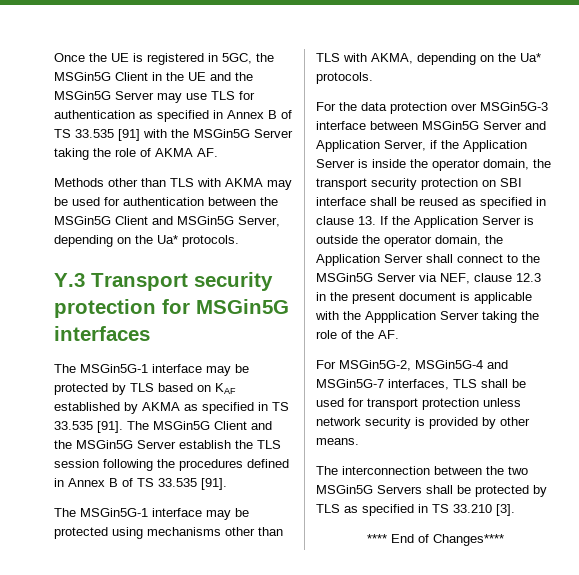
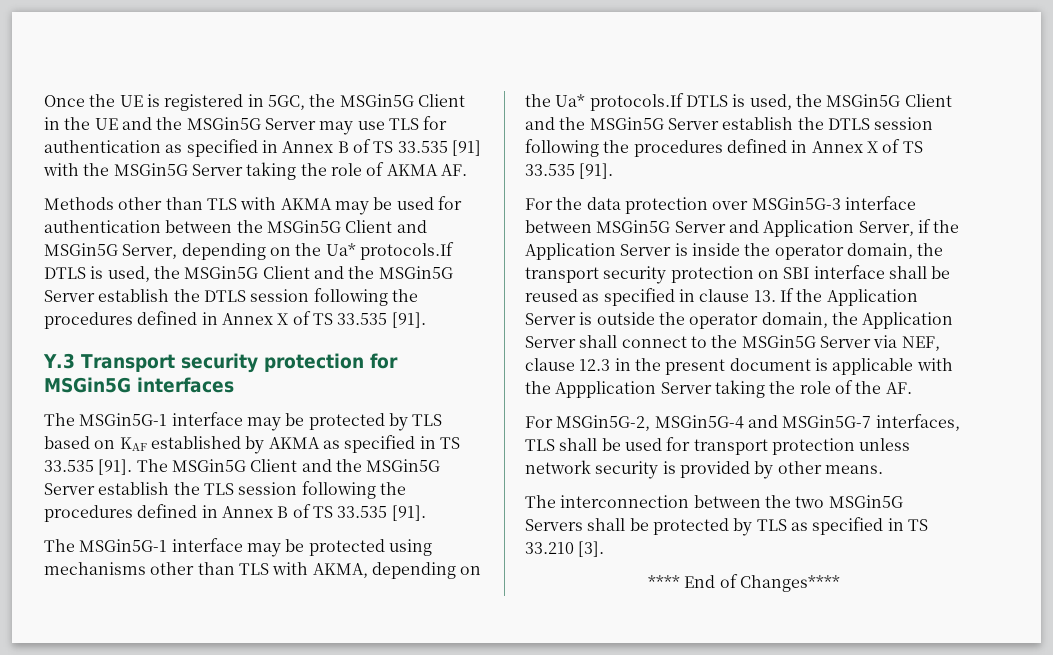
- Methods other than TLS with AKMA may be used for authentication between the MSGin5G Client and MSGin5G Server, depending on the Ua* protocols.
+ Methods other than TLS with AKMA may be used for authentication between the MSGin5G Client and MSGin5G Server, depending on the Ua* protocols.If DTLS is used, the MSGin5G Client and the MSGin5G Server establish the DTLS session following the procedures defined in Annex X of TS 33.535 [91].
- The MSGin5G-1 interface may be protected using mechanisms other than TLS with AKMA, depending on the Ua* protocols.
+ The MSGin5G-1 interface may be protected using mechanisms other than TLS with AKMA, depending on the Ua* protocols.If DTLS is used, the MSGin5G Client and the MSGin5G Server establish the DTLS session following the procedures defined in Annex X of TS 33.535 [91].

